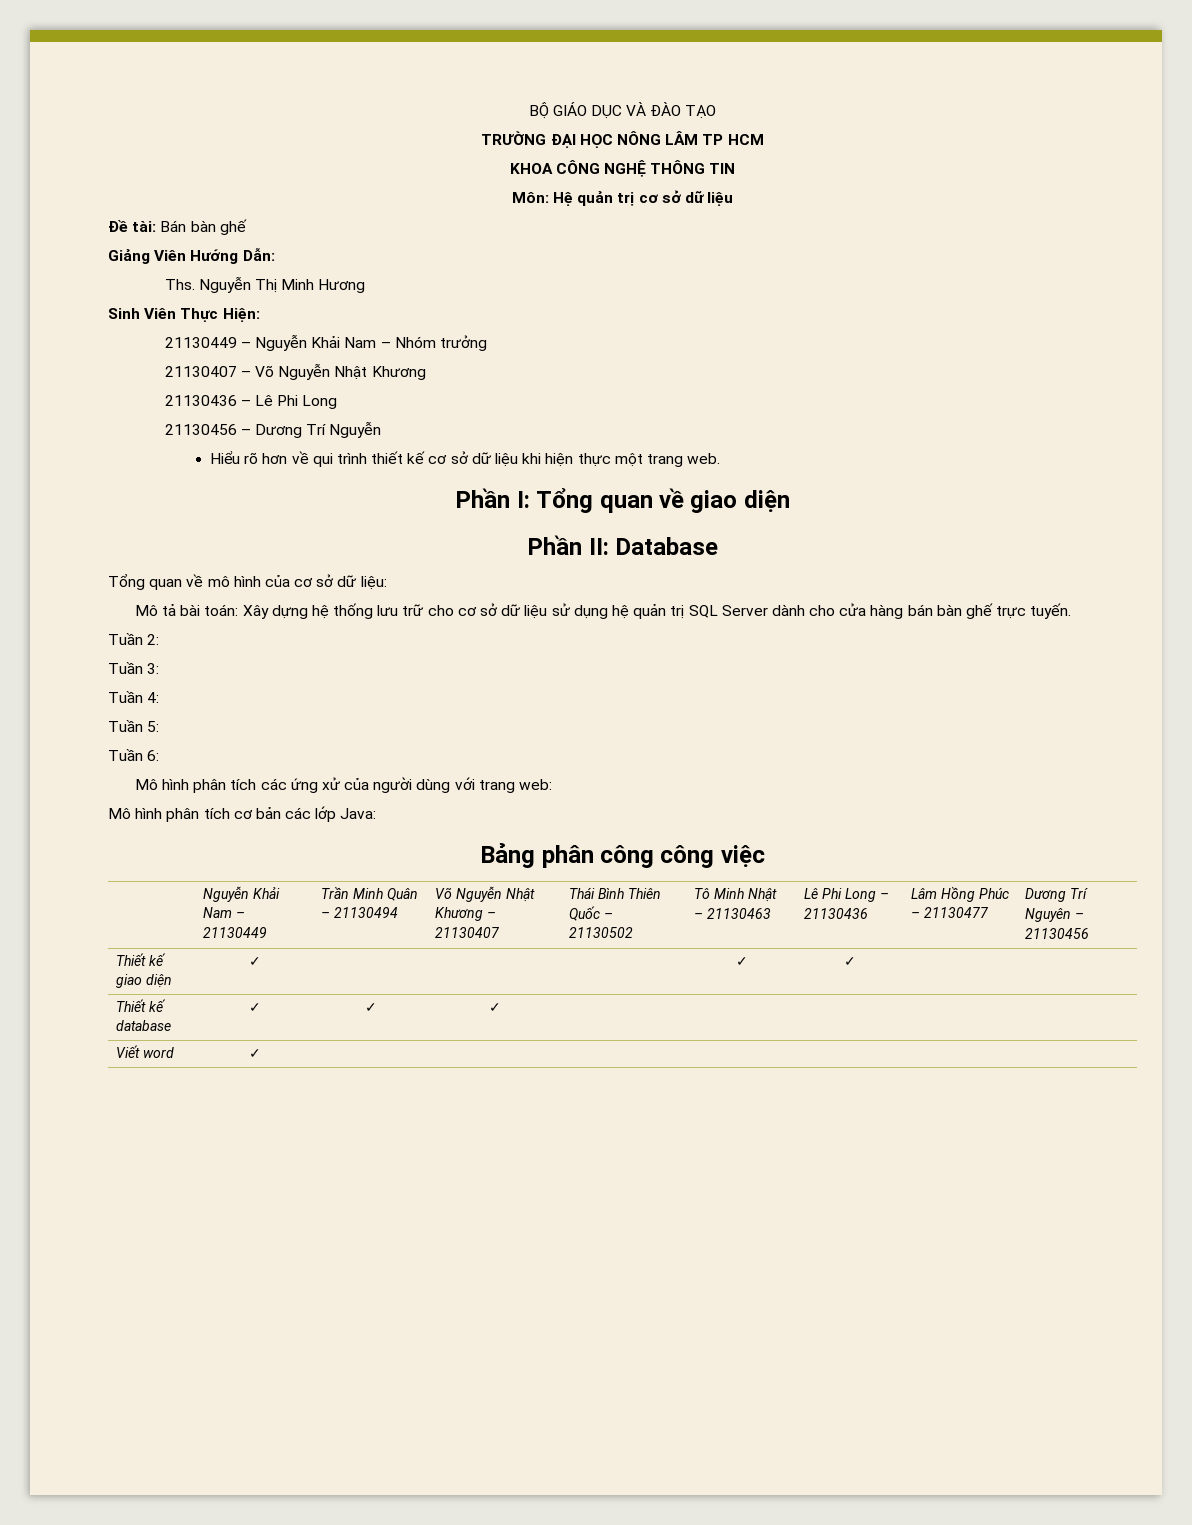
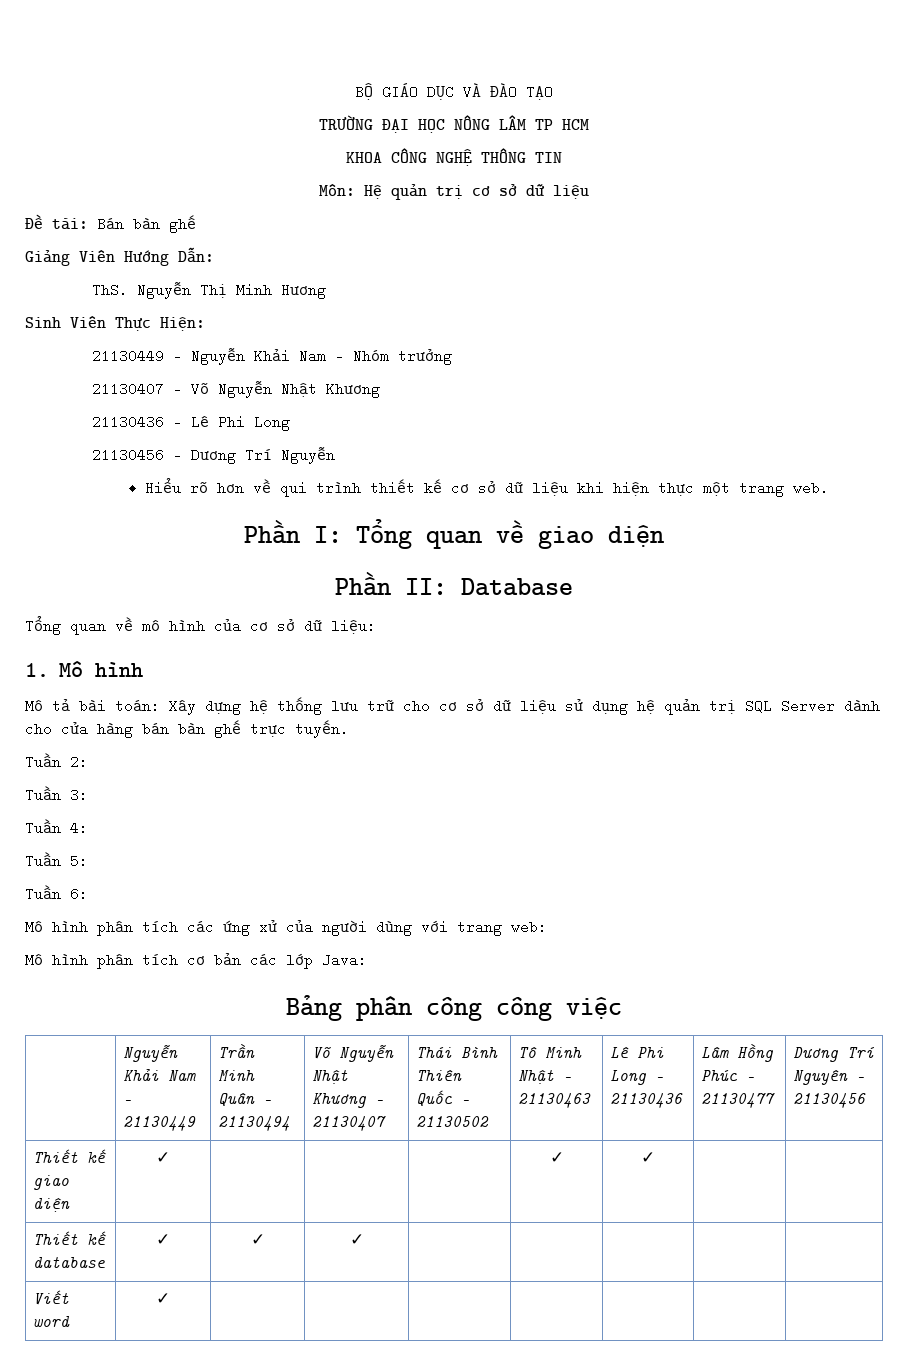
- Ths. Nguyễn Thị Minh Hương
+ ThS. Nguyễn Thị Minh Hương
+ 1. Mô hình

